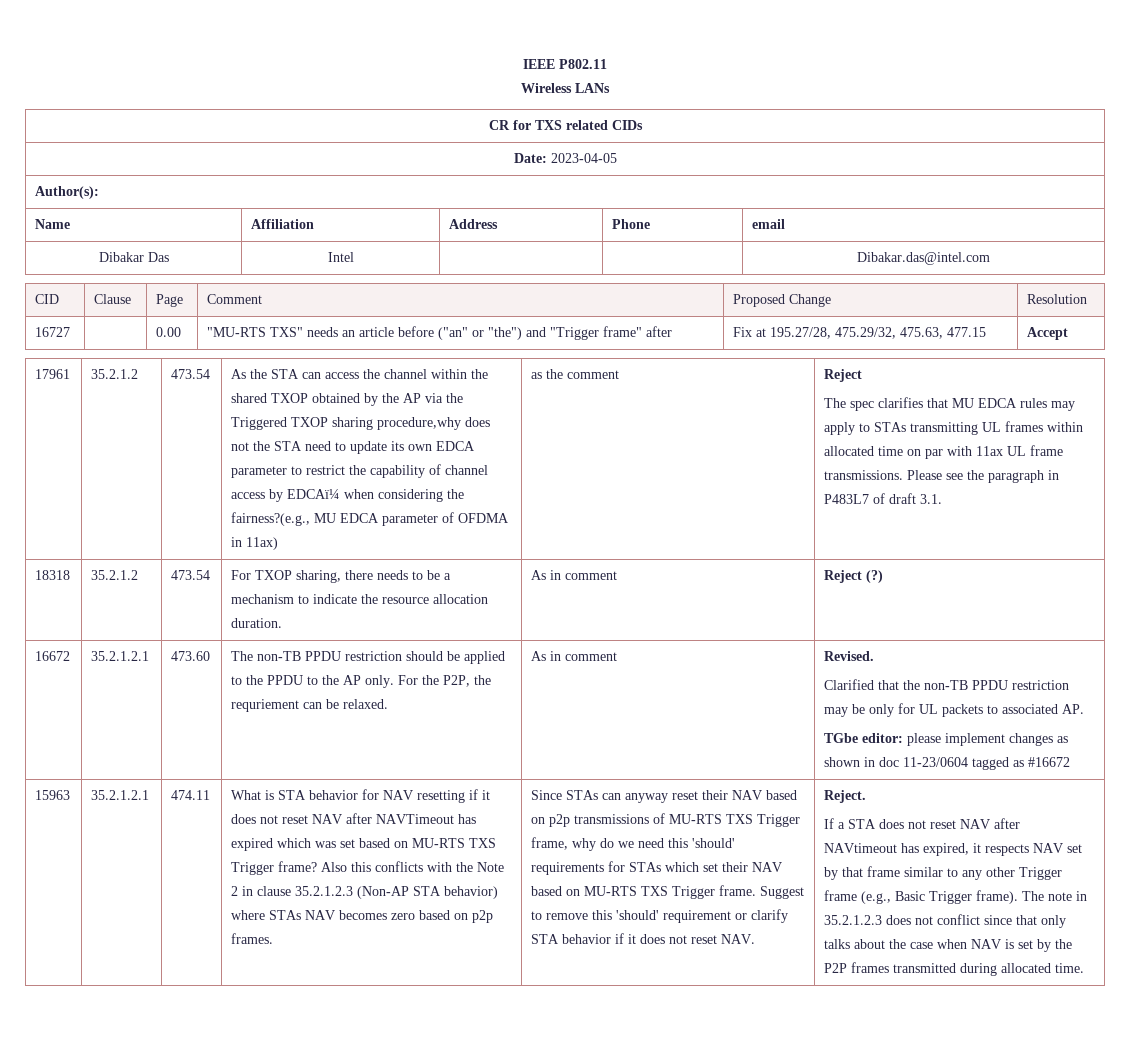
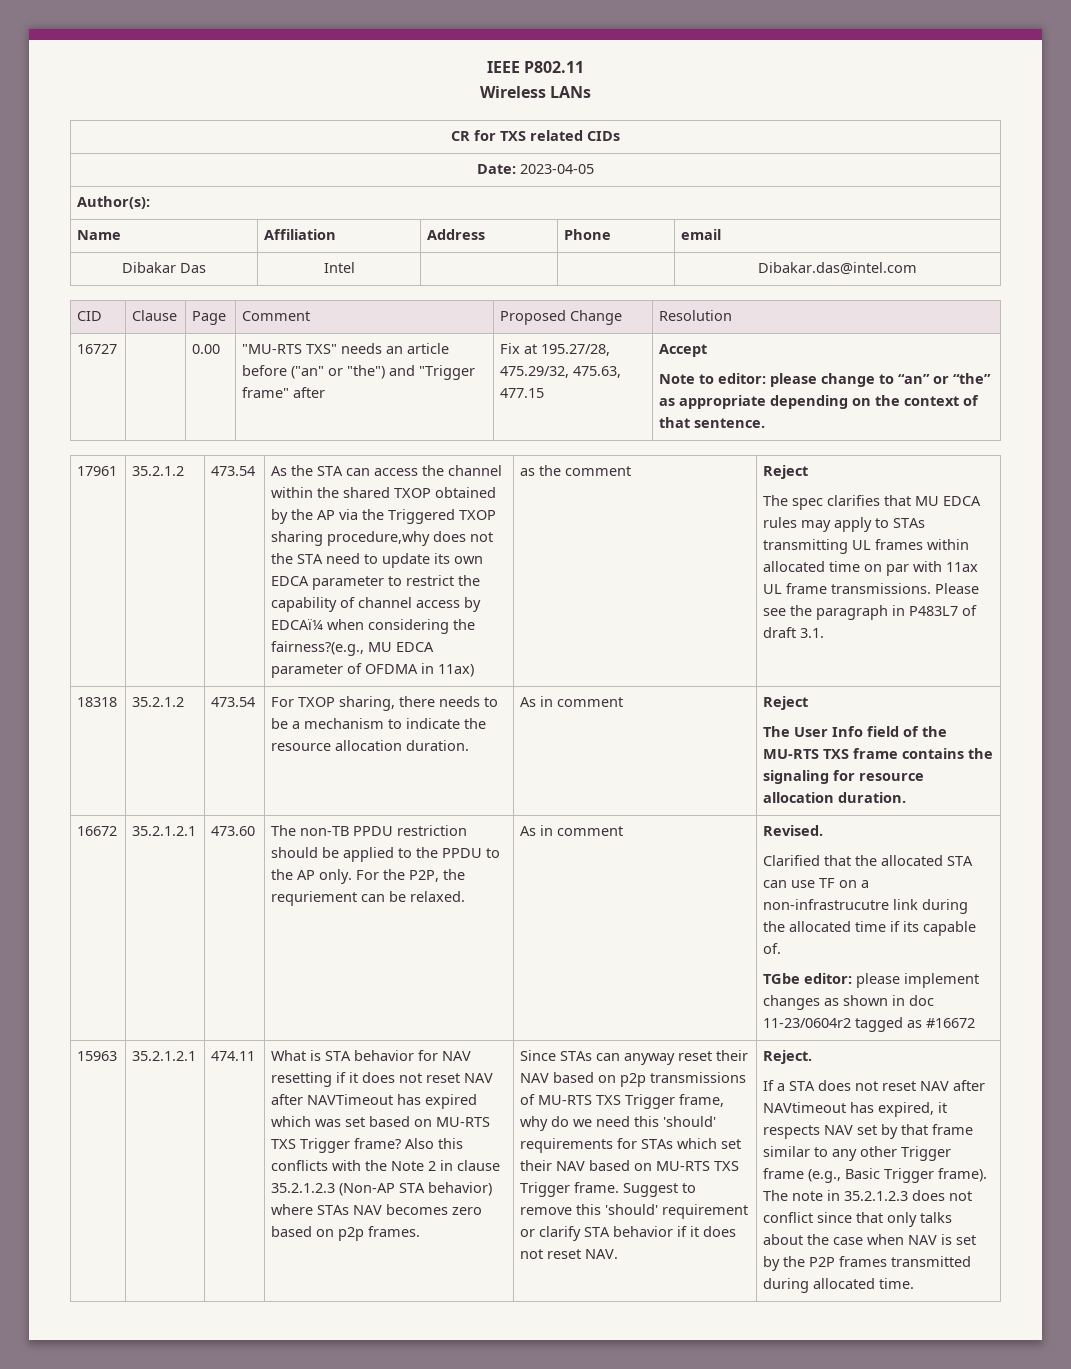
  16727 | | 0.00 | "MU-RTS TXS" needs an article before ("an" or "the") and "Trigger frame" after | Fix at 195.27/28, 475.29/32, 475.63, 477.15 | Accept
+ Note to editor: please change to “an” or “the” as appropriate depending on the context of that sentence.
- 18318 | 35.2.1.2 | 473.54 | For TXOP sharing, there needs to be a mechanism to indicate the resource allocation duration. | As in comment | Reject (?)
+ 18318 | 35.2.1.2 | 473.54 | For TXOP sharing, there needs to be a mechanism to indicate the resource allocation duration. | As in comment | Reject
+ The User Info field of the MU-RTS TXS frame contains the signaling for resource allocation duration.
- Clarified that the non-TB PPDU restriction may be only for UL packets to associated AP.
+ Clarified that the allocated STA can use TF on a non-infrastrucutre link during the allocated time if its capable of.
- TGbe editor: please implement changes as shown in doc 11-23/0604 tagged as #16672
+ TGbe editor: please implement changes as shown in doc 11-23/0604r2 tagged as #16672

